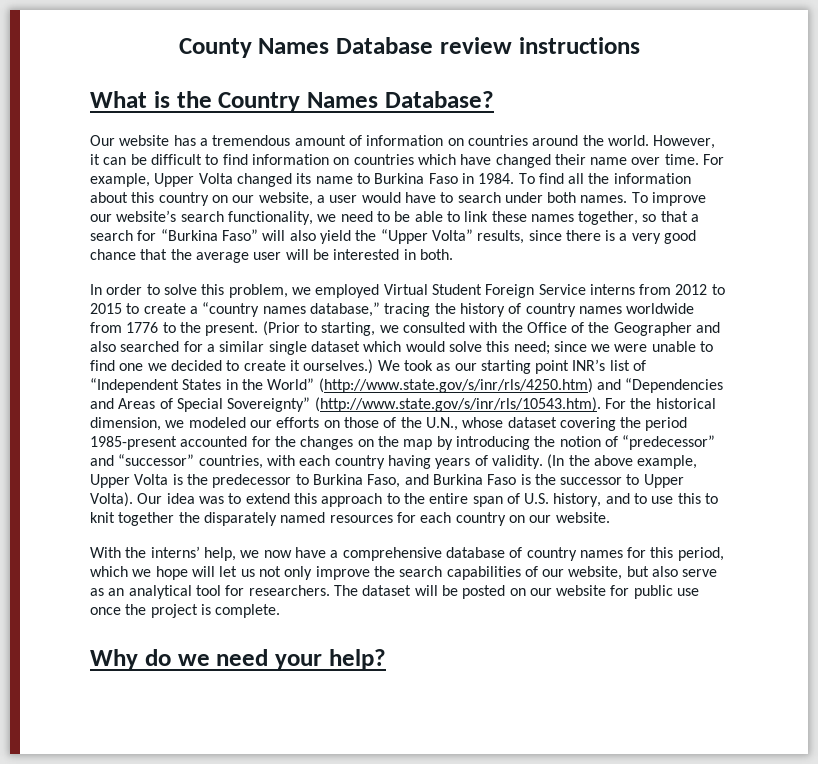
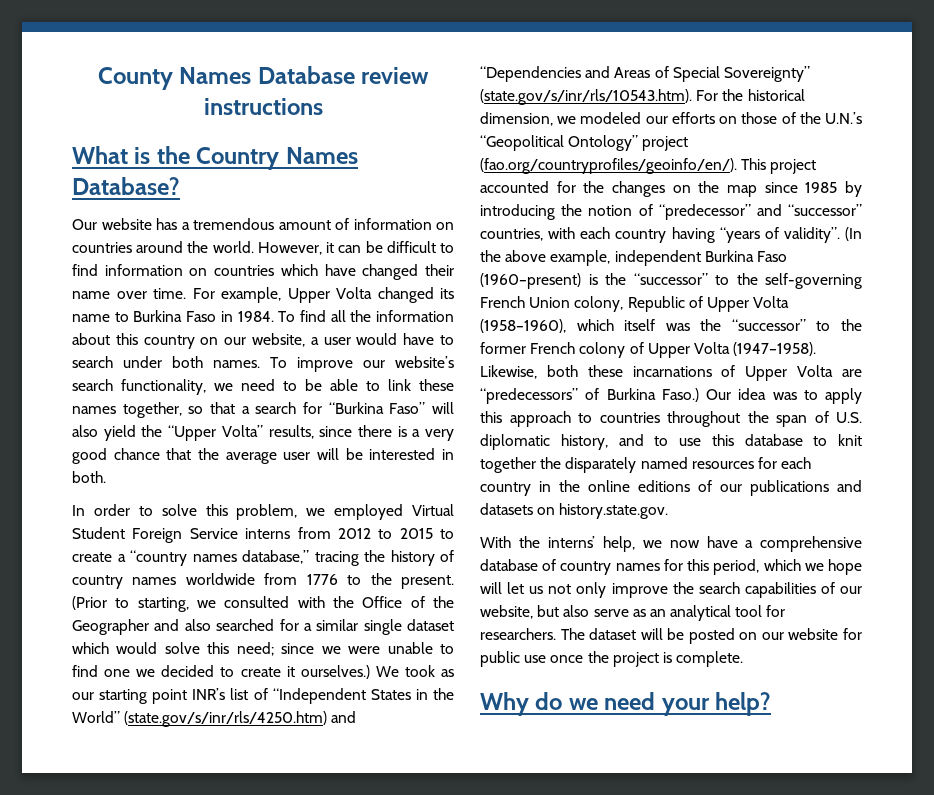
- We took as our starting point INR’s list of “Independent States in the World” (http://www.state.gov/s/inr/rls/4250.htm) and “Dependencies and Areas of Special Sovereignty” (http://www.state.gov/s/inr/rls/10543.htm). For the historical dimension, we modeled our efforts on those of the U.N., whose dataset covering the period 1985-present accounted for the changes on the map by introducing the notion of “predecessor” and “successor” countries, with each country having years of validity.
+ We took as our starting point INR’s list of “Independent States in the World” (state.gov/s/inr/rls/4250.htm) and “Dependencies and Areas of Special Sovereignty” (state.gov/s/inr/rls/10543.htm). For the historical dimension, we modeled our efforts on those of the U.N.’s “Geopolitical Ontology” project (fao.org/countryprofiles/geoinfo/en/). This project accounted for the changes on the map since 1985 by introducing the notion of “predecessor” and “successor” countries, with each country having “years of validity”.
- (In the above example, Upper Volta is the predecessor to Burkina Faso, and Burkina Faso is the successor to Upper Volta).
+ (In the above example, independent Burkina Faso (1960–present) is the “successor” to the self-governing French Union colony, Republic of Upper Volta (1958–1960), which itself was the “successor” to the former French colony of Upper Volta (1947–1958). Likewise, both these incarnations of Upper Volta are “predecessors” of Burkina Faso.)
- Our idea was to extend this approach to the entire span of U.S. history, and to use this to knit together the disparately named resources for each country on our website.
+ Our idea was to apply this approach to countries throughout the span of U.S. diplomatic history, and to use this database to knit together the disparately named resources for each country in the online editions of our publications and datasets on history.state.gov.

